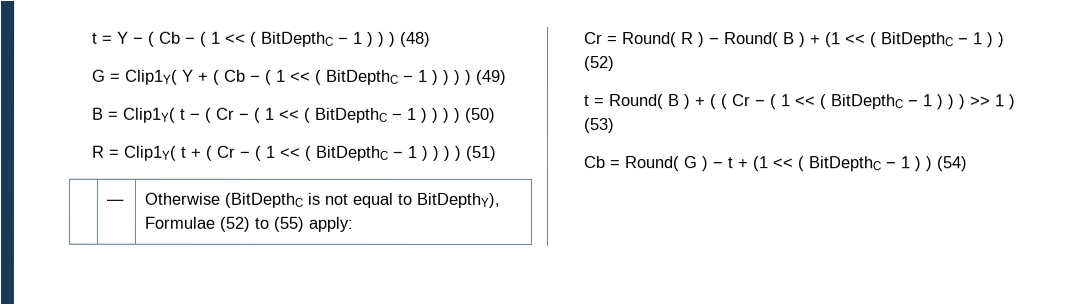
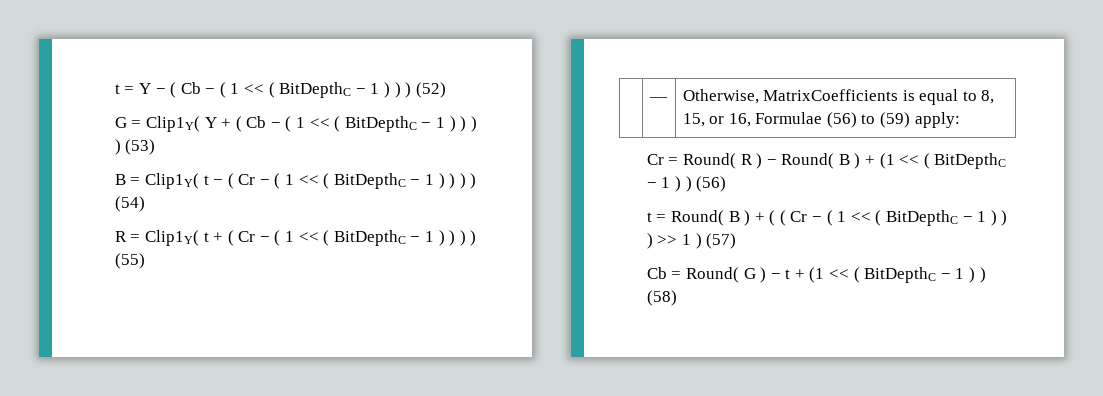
- t = Y − ( Cb − ( 1 << ( BitDepthC − 1 ) ) ) (48)
+ t = Y − ( Cb − ( 1 << ( BitDepthC − 1 ) ) ) (52)
- G = Clip1Y( Y + ( Cb − ( 1 << ( BitDepthC − 1 ) ) ) ) (49)
+ G = Clip1Y( Y + ( Cb − ( 1 << ( BitDepthC − 1 ) ) ) ) (53)
- B = Clip1Y( t − ( Cr − ( 1 << ( BitDepthC − 1 ) ) ) ) (50)
+ B = Clip1Y( t − ( Cr − ( 1 << ( BitDepthC − 1 ) ) ) ) (54)
- R = Clip1Y( t + ( Cr − ( 1 << ( BitDepthC − 1 ) ) ) ) (51)
+ R = Clip1Y( t + ( Cr − ( 1 << ( BitDepthC − 1 ) ) ) ) (55)
- | — | Otherwise (BitDepthC is not equal to BitDepthY), Formulae (52) to (55) apply:
+ | — | Otherwise, MatrixCoefficients is equal to 8, 15, or 16, Formulae (56) to (59) apply:
- Cr = Round( R ) − Round( B ) + (1 << ( BitDepthC − 1 ) ) (52)
+ Cr = Round( R ) − Round( B ) + (1 << ( BitDepthC − 1 ) ) (56)
- t = Round( B ) + ( ( Cr − ( 1 << ( BitDepthC − 1 ) ) ) >> 1 ) (53)
+ t = Round( B ) + ( ( Cr − ( 1 << ( BitDepthC − 1 ) ) ) >> 1 ) (57)
- Cb = Round( G ) − t + (1 << ( BitDepthC − 1 ) ) (54)
+ Cb = Round( G ) − t + (1 << ( BitDepthC − 1 ) ) (58)

